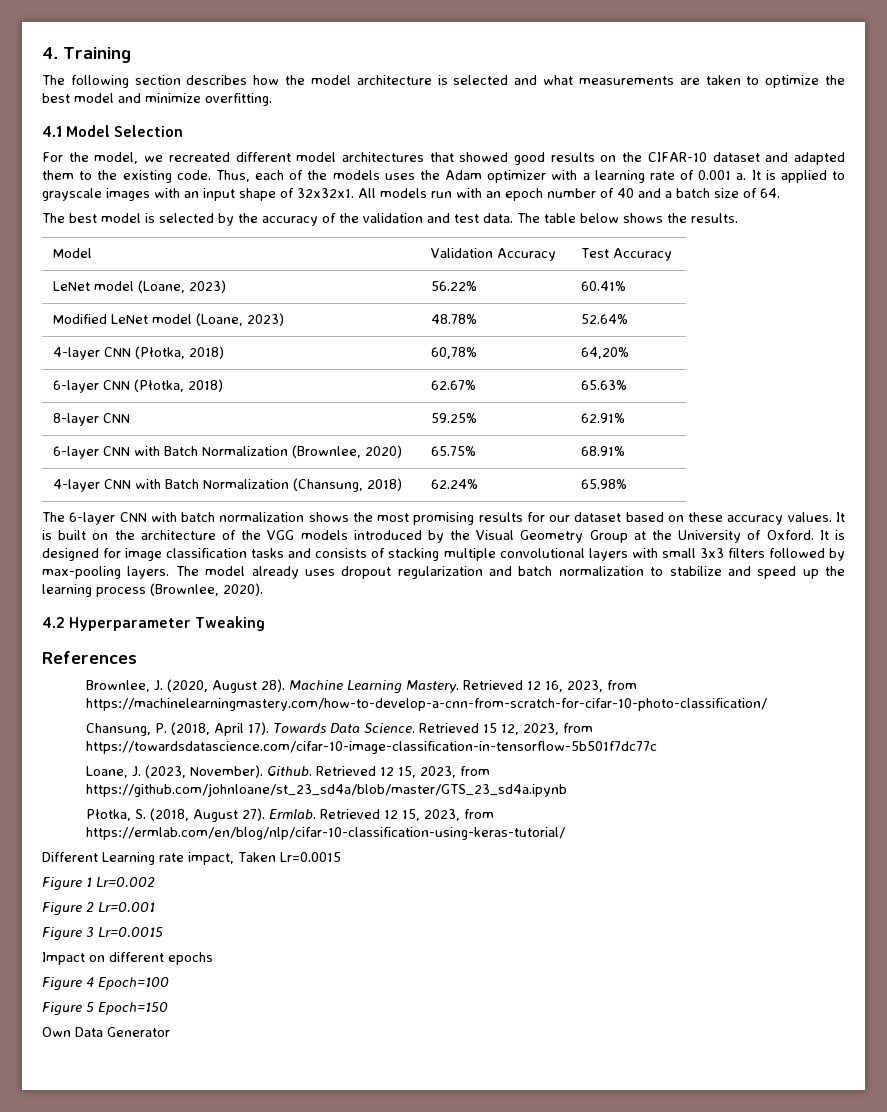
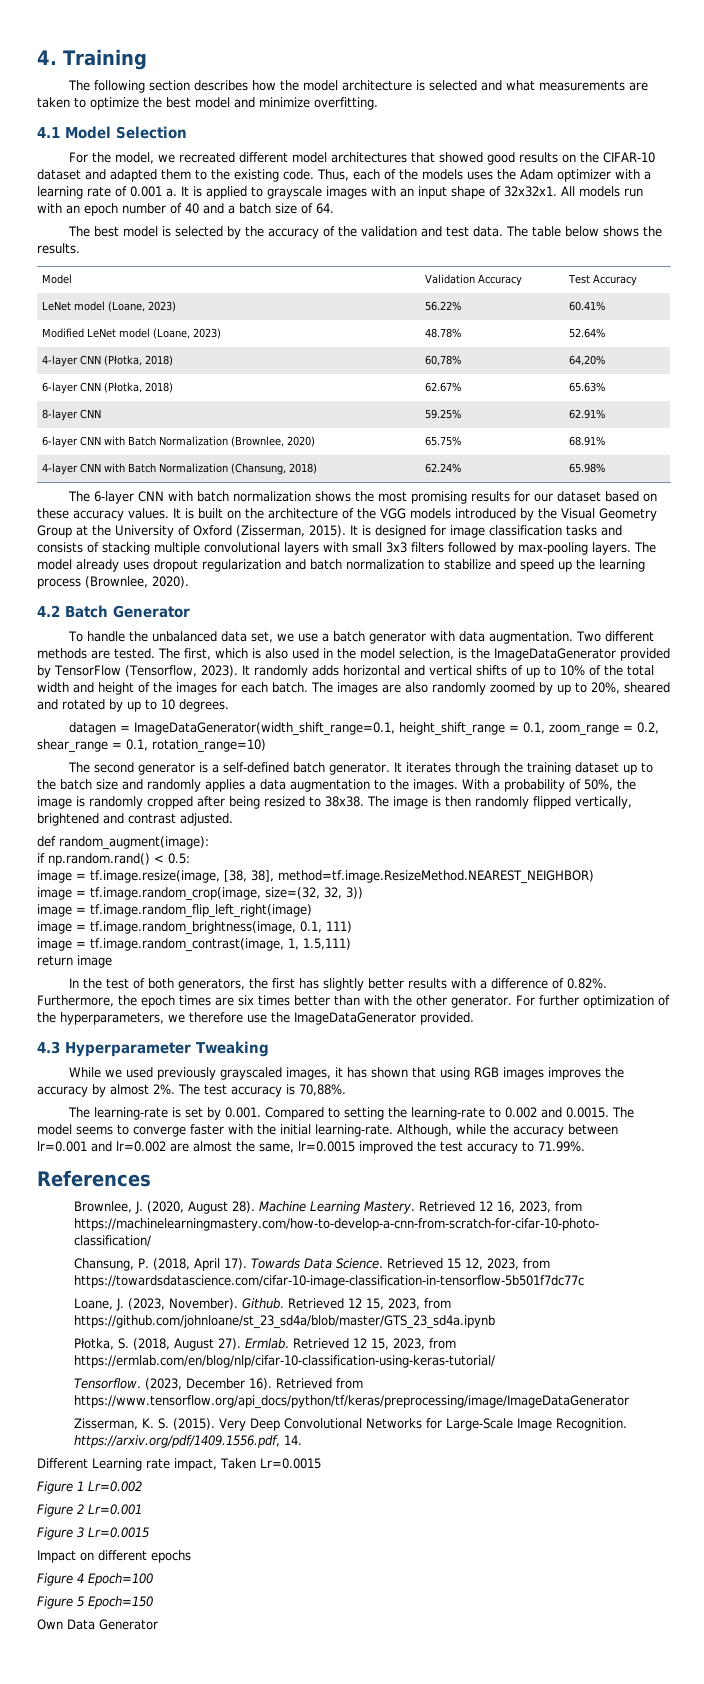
- It is built on the architecture of the VGG models introduced by the Visual Geometry Group at the University of Oxford.
+ It is built on the architecture of the VGG models introduced by the Visual Geometry Group at the University of Oxford (Zisserman, 2015).
- 4.2 Hyperparameter Tweaking
+ 4.2 Batch Generator
+ To handle the unbalanced data set, we use a batch generator with data augmentation. Two different methods are tested. The first, which is also used in the model selection, is the ImageDataGenerator provided by TensorFlow (Tensorflow, 2023). It randomly adds horizontal and vertical shifts of up to 10% of the total width and height of the images for each batch. The images are also randomly zoomed by up to 20%, sheared and rotated by up to 10 degrees.
+ datagen = ImageDataGenerator(width_shift_range=0.1, height_shift_range = 0.1, zoom_range = 0.2, shear_range = 0.1, rotation_range=10)
+ The second generator is a self-defined batch generator. It iterates through the training dataset up to the batch size and randomly applies a data augmentation to the images. With a probability of 50%, the image is randomly cropped after being resized to 38x38. The image is then randomly flipped vertically, brightened and contrast adjusted.
+ def random_augment(image):
+ if np.random.rand() < 0.5:
+ image = tf.image.resize(image, [38, 38], method=tf.image.ResizeMethod.NEAREST_NEIGHBOR)
+ image = tf.image.random_crop(image, size=(32, 32, 3))
+ image = tf.image.random_flip_left_right(image)
+ image = tf.image.random_brightness(image, 0.1, 111)
+ image = tf.image.random_contrast(image, 1, 1.5,111)
+ return image
+ In the test of both generators, the first has slightly better results with a difference of 0.82%. Furthermore, the epoch times are six times better than with the other generator. For further optimization of the hyperparameters, we therefore use the ImageDataGenerator provided.
+ 4.3 Hyperparameter Tweaking
+ While we used previously grayscaled images, it has shown that using RGB images improves the accuracy by almost 2%. The test accuracy is 70,88%.
+ The learning-rate is set by 0.001. Compared to setting the learning-rate to 0.002 and 0.0015. The model seems to converge faster with the initial learning-rate. Although, while the accuracy between lr=0.001 and lr=0.002 are almost the same, lr=0.0015 improved the test accuracy to 71.99%.
+ Tensorflow. (2023, December 16). Retrieved from https://www.tensorflow.org/api_docs/python/tf/keras/preprocessing/image/ImageDataGenerator
+ Zisserman, K. S. (2015). Very Deep Convolutional Networks for Large-Scale Image Recognition. https://arxiv.org/pdf/1409.1556.pdf, 14.

